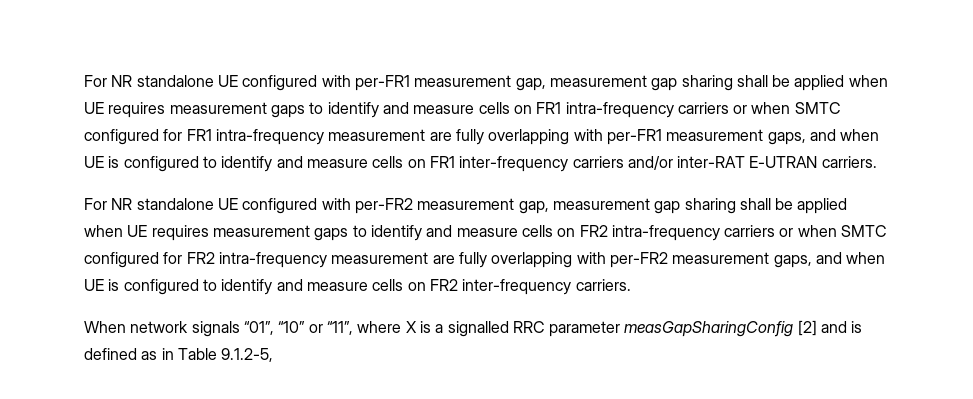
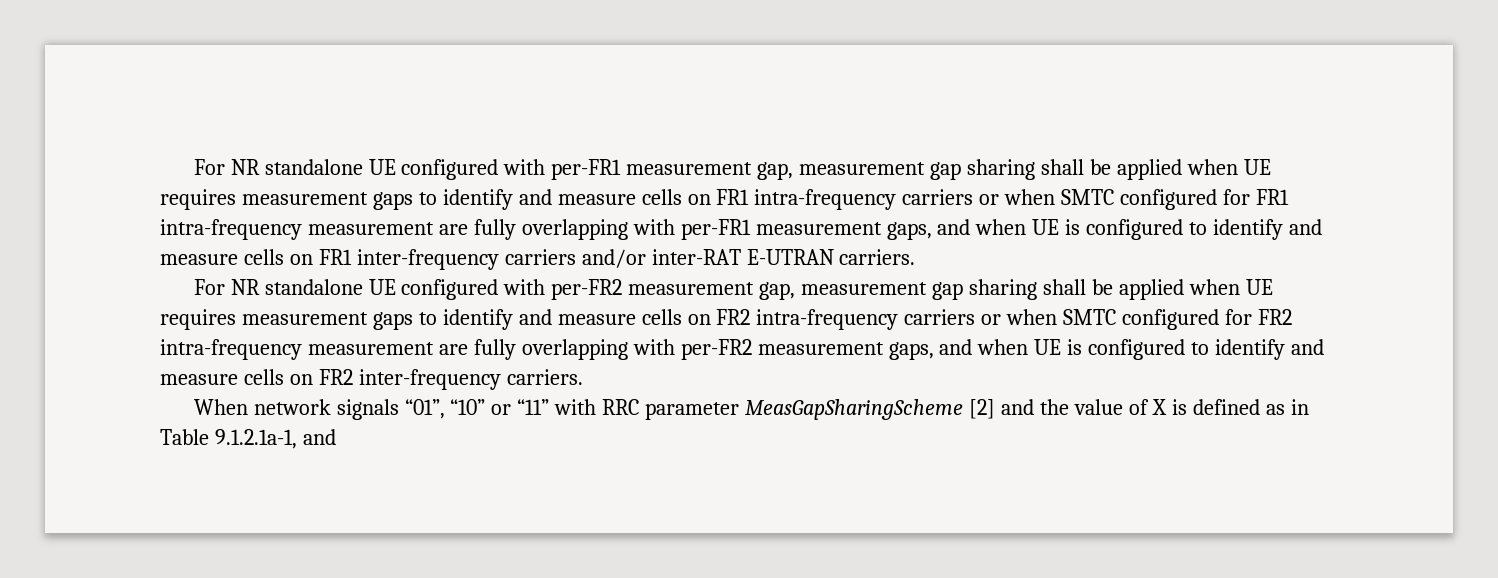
- When network signals “01”, “10” or “11”, where X is a signalled RRC parameter measGapSharingConfig [2] and is defined as in Table 9.1.2-5,
+ When network signals “01”, “10” or “11” with RRC parameter MeasGapSharingScheme [2] and the value of X is defined as in Table 9.1.2.1a-1, and

